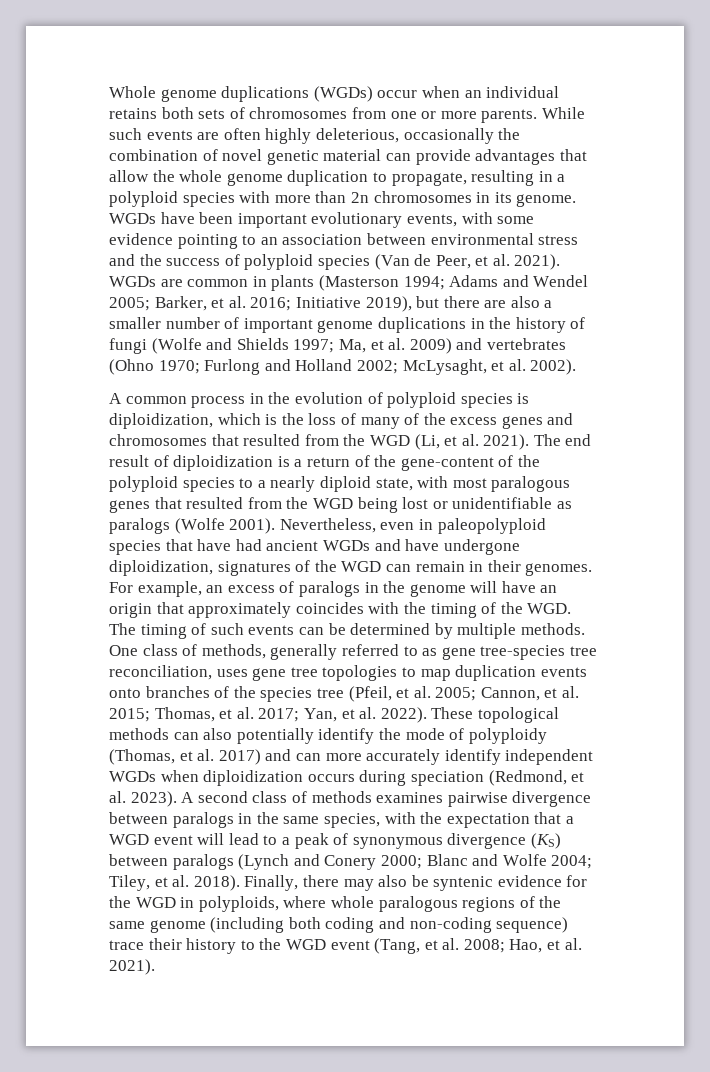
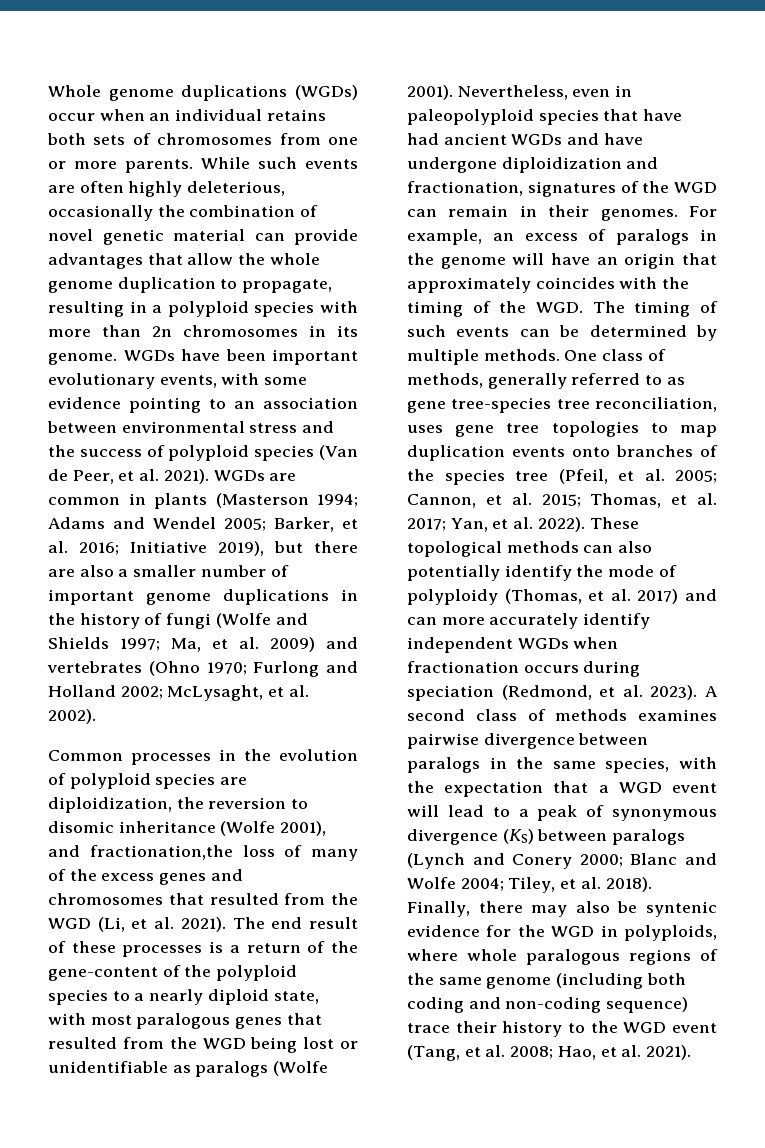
- A common process in the evolution of polyploid species is diploidization, which is the loss of many of the excess genes and chromosomes that resulted from the WGD (Li, et al. 2021).
+ Common processes in the evolution of polyploid species are diploidization, the reversion to disomic inheritance (Wolfe 2001), and fractionation,the loss of many of the excess genes and chromosomes that resulted from the WGD (Li, et al. 2021).
- The end result of diploidization is a return of the gene-content of the polyploid species to a nearly diploid state, with most paralogous genes that resulted from the WGD being lost or unidentifiable as paralogs (Wolfe 2001).
+ The end result of these processes is a return of the gene-content of the polyploid species to a nearly diploid state, with most paralogous genes that resulted from the WGD being lost or unidentifiable as paralogs (Wolfe 2001).
- Nevertheless, even in paleopolyploid species that have had ancient WGDs and have undergone diploidization, signatures of the WGD can remain in their genomes.
+ Nevertheless, even in paleopolyploid species that have had ancient WGDs and have undergone diploidization and fractionation, signatures of the WGD can remain in their genomes.
- These topological methods can also potentially identify the mode of polyploidy (Thomas, et al. 2017) and can more accurately identify independent WGDs when diploidization occurs during speciation (Redmond, et al. 2023).
+ These topological methods can also potentially identify the mode of polyploidy (Thomas, et al. 2017) and can more accurately identify independent WGDs when fractionation occurs during speciation (Redmond, et al. 2023).

